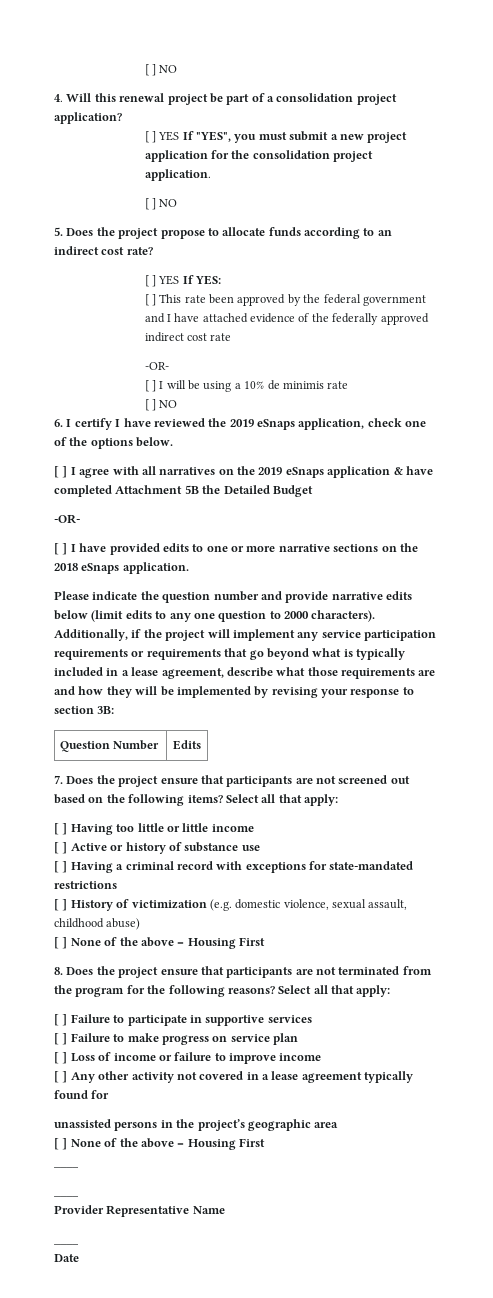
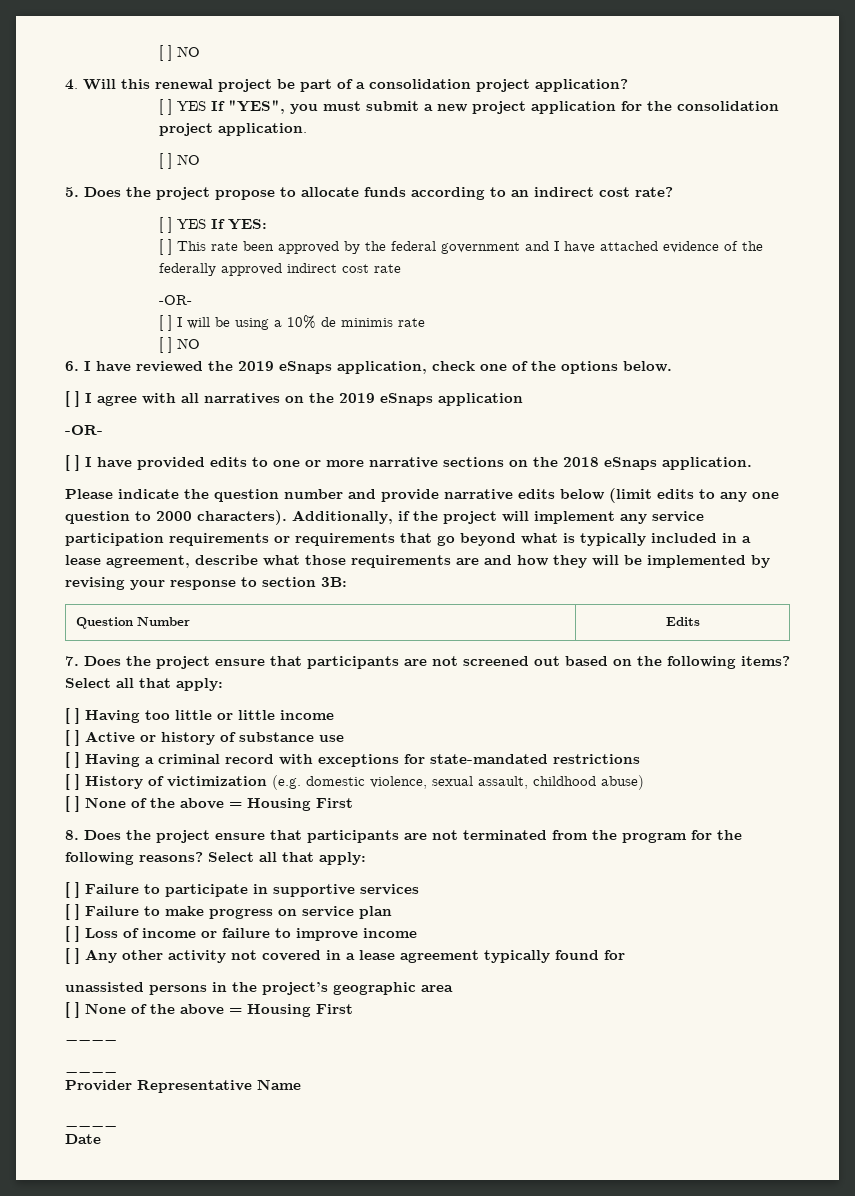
- 6. I certify I have reviewed the 2019 eSnaps application, check one of the options below.
+ 6. I have reviewed the 2019 eSnaps application, check one of the options below.
- [ ] I agree with all narratives on the 2019 eSnaps application & have completed Attachment 5B the Detailed Budget
+ [ ] I agree with all narratives on the 2019 eSnaps application

